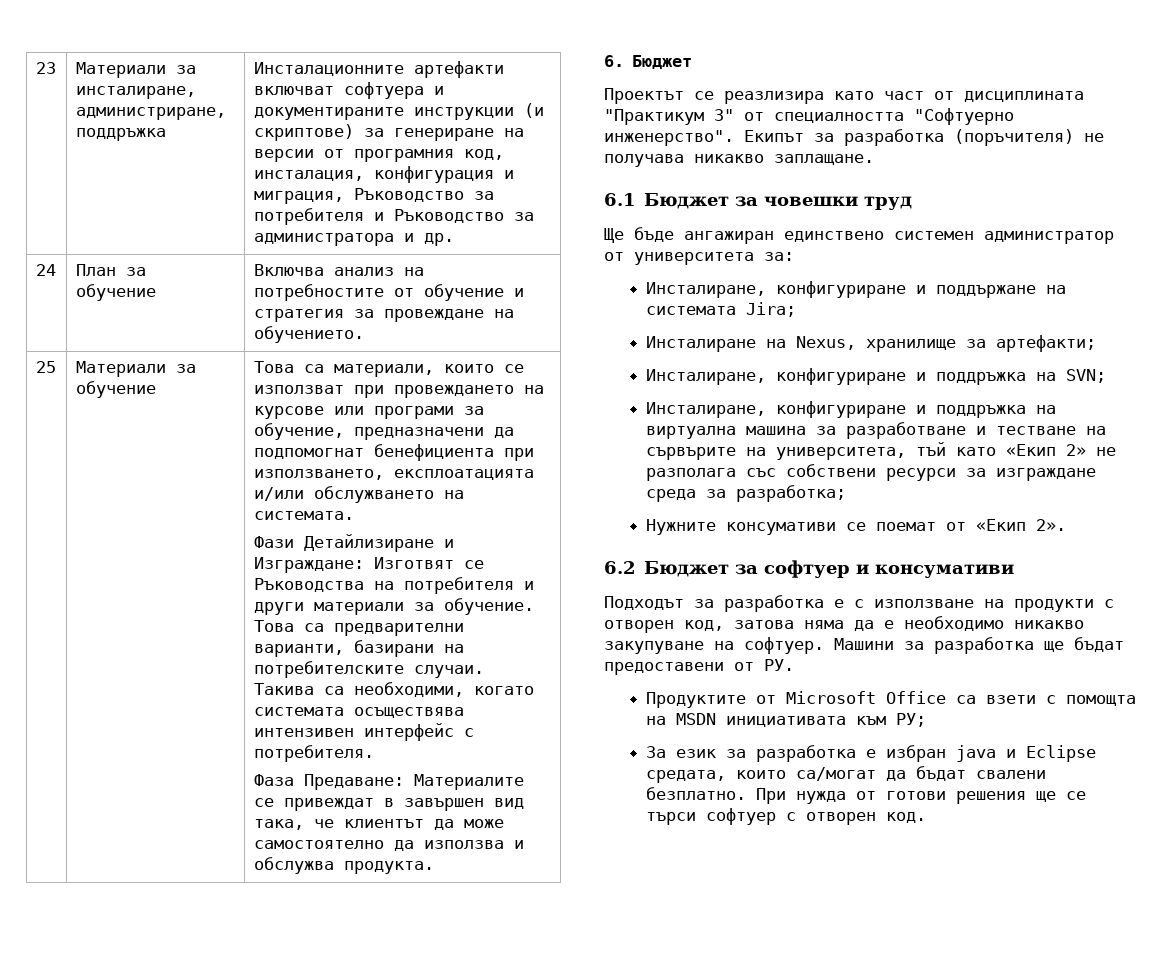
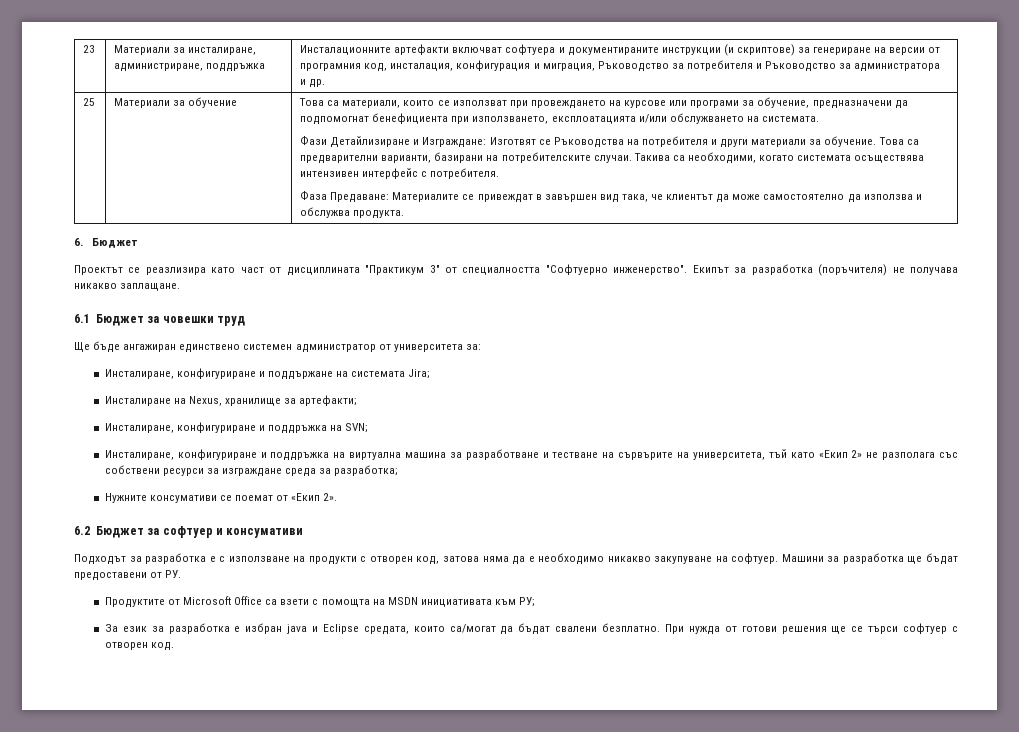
- 24 | План за обучение | Включва анализ на потребностите от обучение и стратегия за провеждане на обучението.

